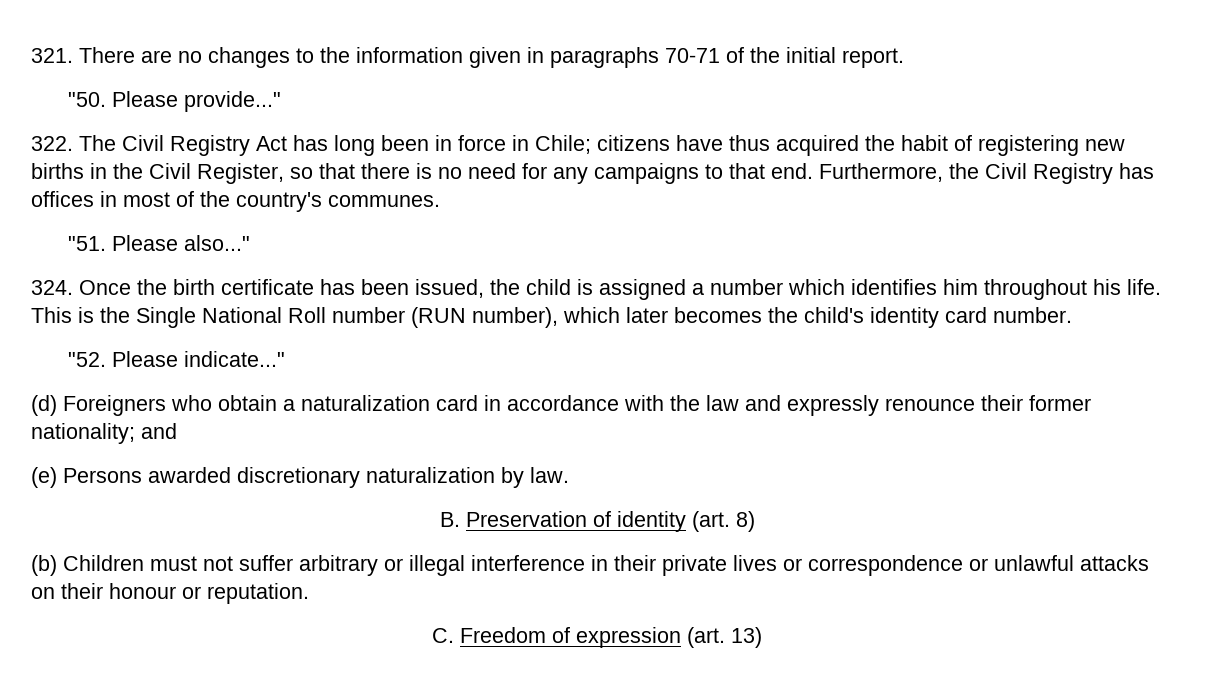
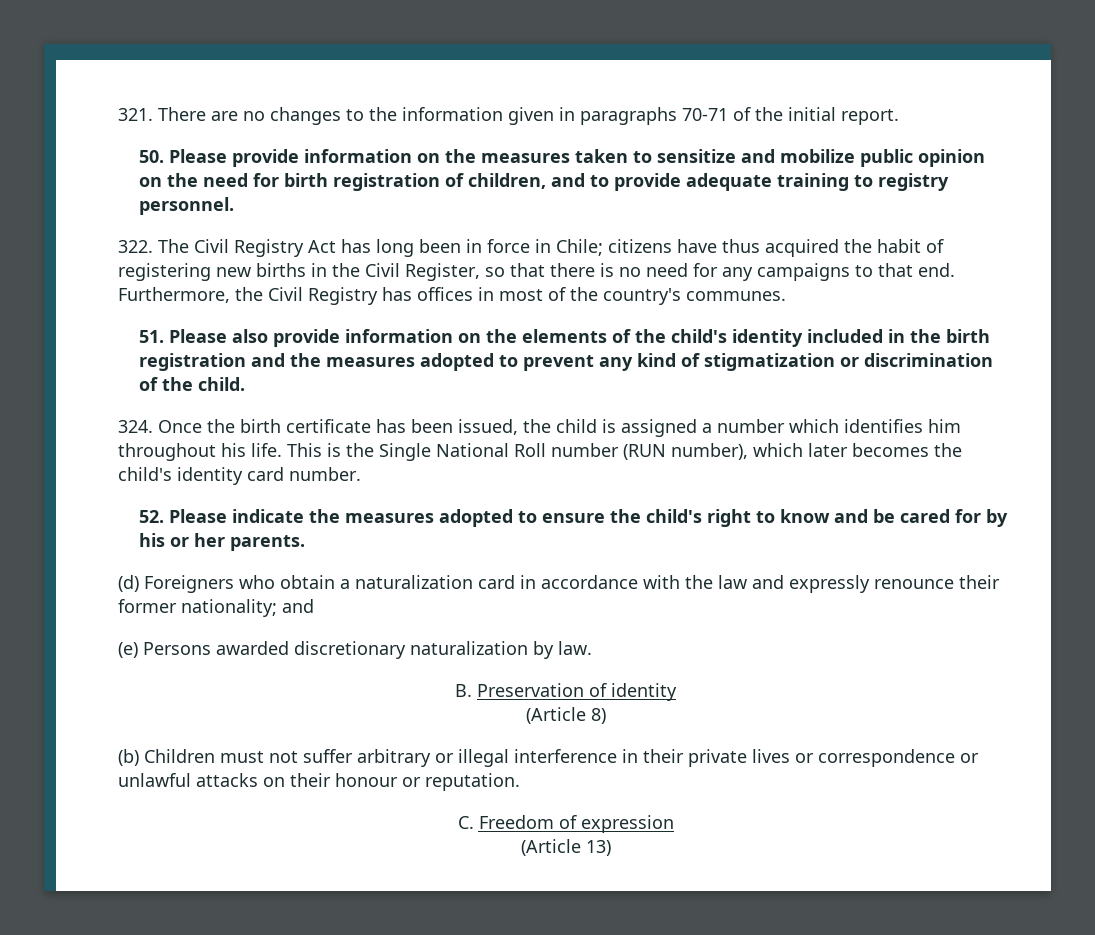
- "50. Please provide..."
+ 50. Please provide information on the measures taken to sensitize and mobilize public opinion on the need for birth registration of children, and to provide adequate training to registry personnel.
- "51. Please also..."
+ 51. Please also provide information on the elements of the child's identity included in the birth registration and the measures adopted to prevent any kind of stigmatization or discrimination of the child.
- "52. Please indicate..."
+ 52. Please indicate the measures adopted to ensure the child's right to know and be cared for by his or her parents.
- B. Preservation of identity (art. 8)
+ B. Preservation of identity
+ (Article 8)
- C. Freedom of expression (art. 13)
+ C. Freedom of expression
+ (Article 13)

